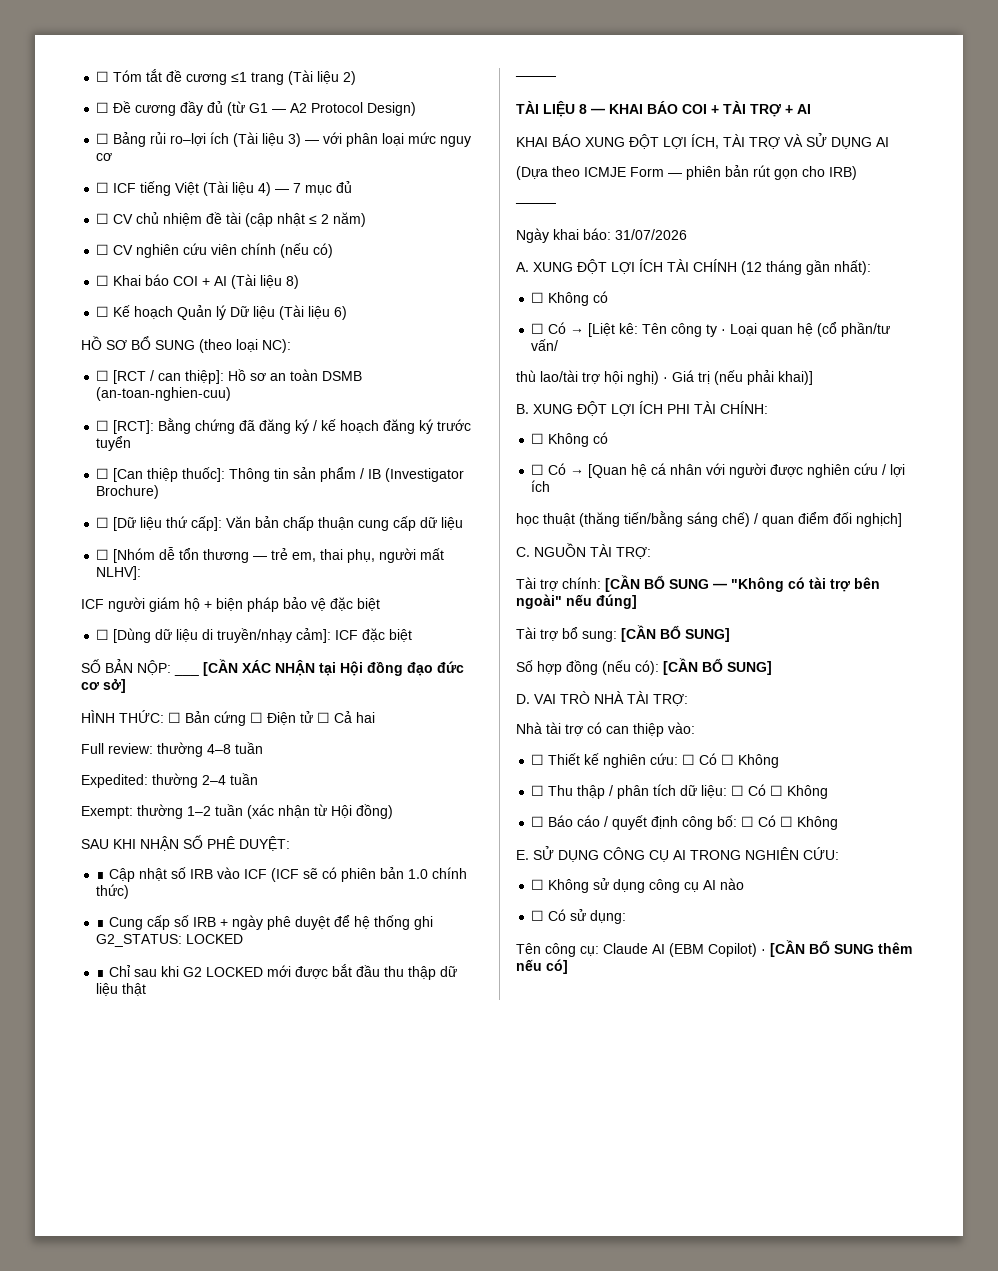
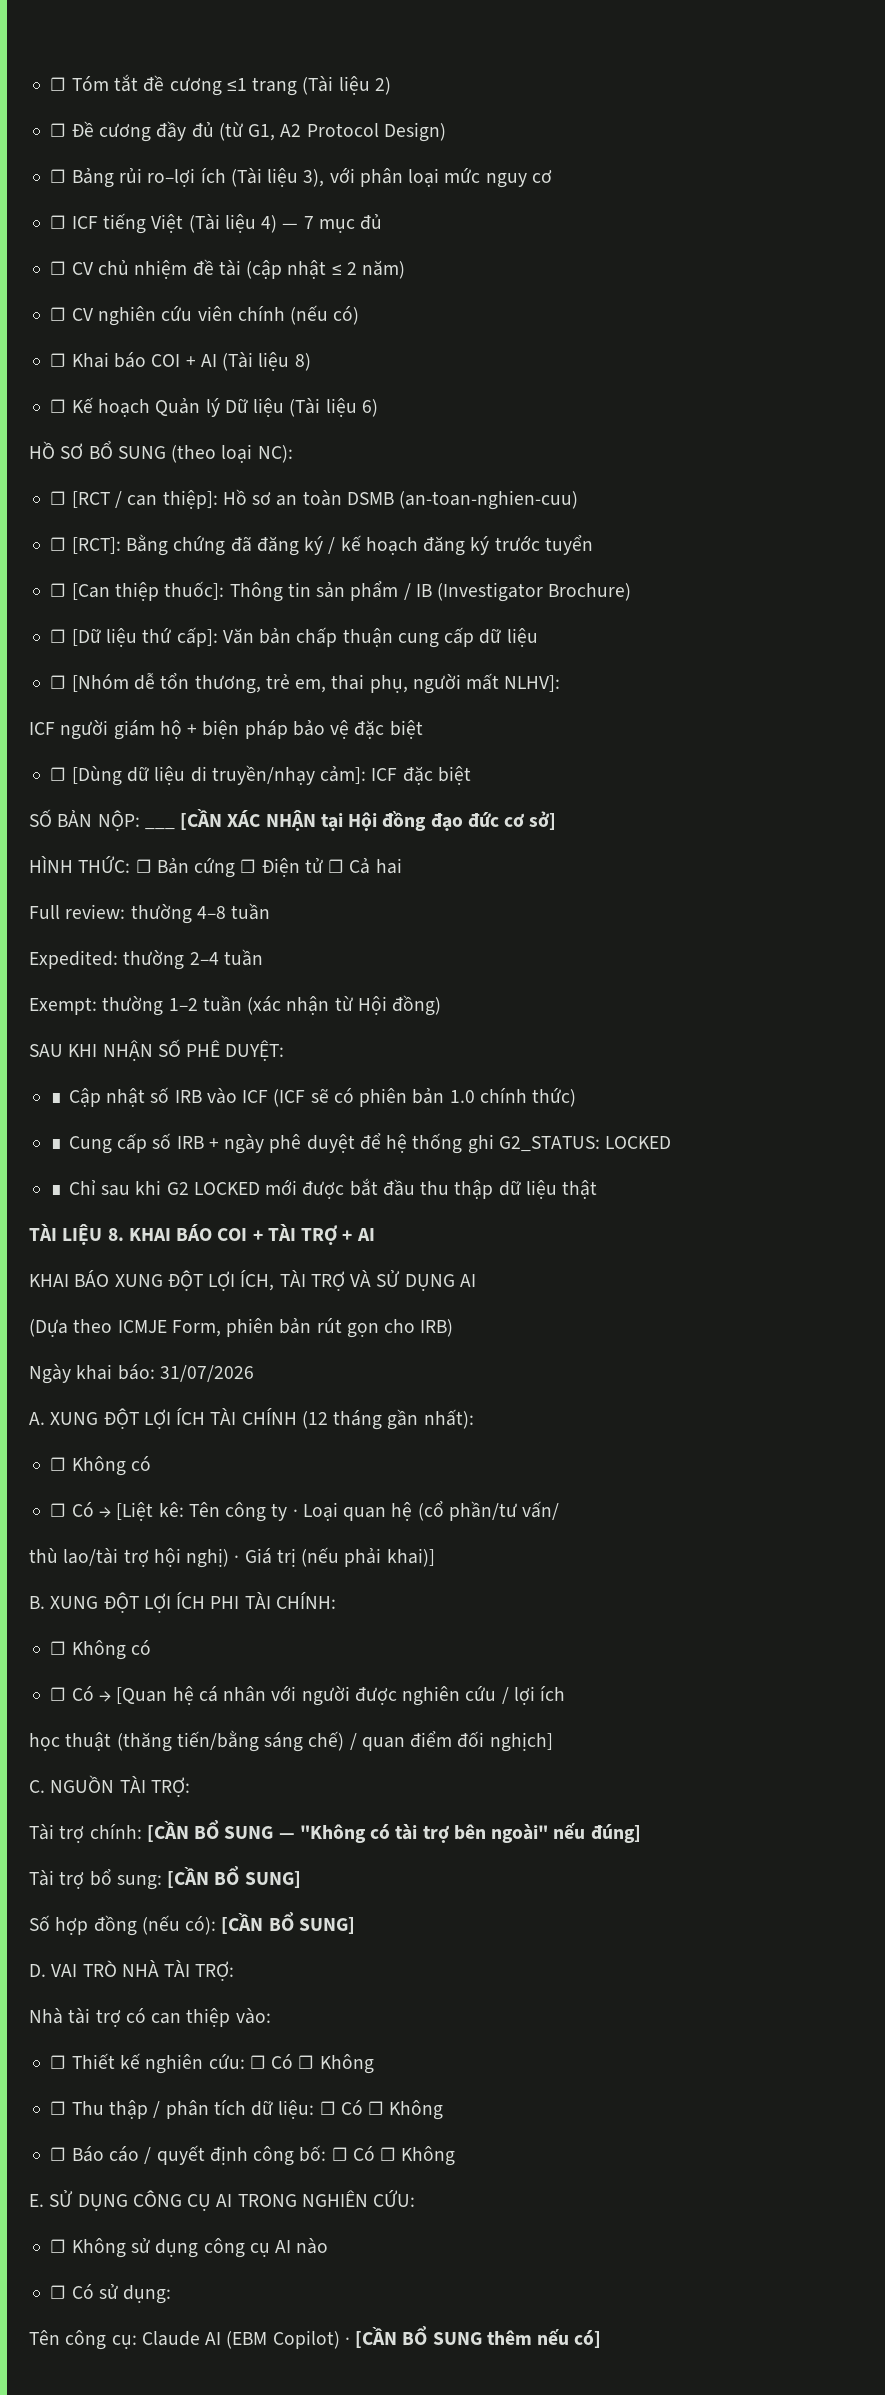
- ☐ Đề cương đầy đủ (từ G1 — A2 Protocol Design)
+ ☐ Đề cương đầy đủ (từ G1, A2 Protocol Design)
- ☐ Bảng rủi ro–lợi ích (Tài liệu 3) — với phân loại mức nguy cơ
+ ☐ Bảng rủi ro–lợi ích (Tài liệu 3), với phân loại mức nguy cơ
- ☐ [Nhóm dễ tổn thương — trẻ em, thai phụ, người mất NLHV]:
+ ☐ [Nhóm dễ tổn thương, trẻ em, thai phụ, người mất NLHV]:
  ∎ Chỉ sau khi G2 LOCKED mới được bắt đầu thu thập dữ liệu thật
- ────
- TÀI LIỆU 8 — KHAI BÁO COI + TÀI TRỢ + AI
+ TÀI LIỆU 8. KHAI BÁO COI + TÀI TRỢ + AI
- (Dựa theo ICMJE Form — phiên bản rút gọn cho IRB)
- ────
+ (Dựa theo ICMJE Form, phiên bản rút gọn cho IRB)

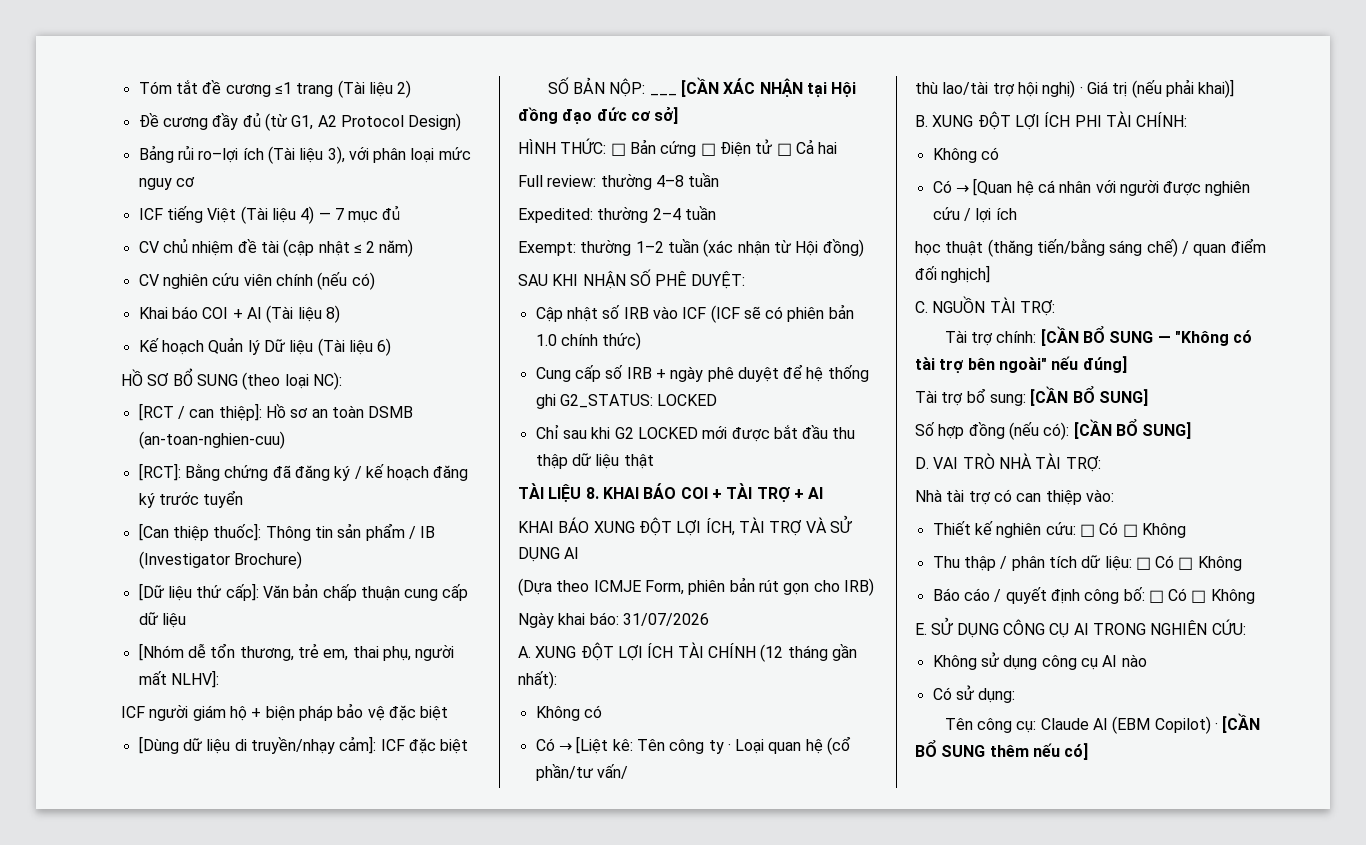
- ☐ Tóm tắt đề cương ≤1 trang (Tài liệu 2)
+ Tóm tắt đề cương ≤1 trang (Tài liệu 2)
- ☐ Đề cương đầy đủ (từ G1, A2 Protocol Design)
+ Đề cương đầy đủ (từ G1, A2 Protocol Design)
- ☐ Bảng rủi ro–lợi ích (Tài liệu 3), với phân loại mức nguy cơ
+ Bảng rủi ro–lợi ích (Tài liệu 3), với phân loại mức nguy cơ
- ☐ ICF tiếng Việt (Tài liệu 4) — 7 mục đủ
+ ICF tiếng Việt (Tài liệu 4) — 7 mục đủ
- ☐ CV chủ nhiệm đề tài (cập nhật ≤ 2 năm)
+ CV chủ nhiệm đề tài (cập nhật ≤ 2 năm)
- ☐ CV nghiên cứu viên chính (nếu có)
+ CV nghiên cứu viên chính (nếu có)
- ☐ Khai báo COI + AI (Tài liệu 8)
+ Khai báo COI + AI (Tài liệu 8)
- ☐ Kế hoạch Quản lý Dữ liệu (Tài liệu 6)
+ Kế hoạch Quản lý Dữ liệu (Tài liệu 6)
- ☐ [RCT / can thiệp]: Hồ sơ an toàn DSMB (an-toan-nghien-cuu)
+ [RCT / can thiệp]: Hồ sơ an toàn DSMB (an-toan-nghien-cuu)
- ☐ [RCT]: Bằng chứng đã đăng ký / kế hoạch đăng ký trước tuyển
+ [RCT]: Bằng chứng đã đăng ký / kế hoạch đăng ký trước tuyển
- ☐ [Can thiệp thuốc]: Thông tin sản phẩm / IB (Investigator Brochure)
+ [Can thiệp thuốc]: Thông tin sản phẩm / IB (Investigator Brochure)
- ☐ [Dữ liệu thứ cấp]: Văn bản chấp thuận cung cấp dữ liệu
+ [Dữ liệu thứ cấp]: Văn bản chấp thuận cung cấp dữ liệu
- ☐ [Nhóm dễ tổn thương, trẻ em, thai phụ, người mất NLHV]:
+ [Nhóm dễ tổn thương, trẻ em, thai phụ, người mất NLHV]:
- ☐ [Dùng dữ liệu di truyền/nhạy cảm]: ICF đặc biệt
+ [Dùng dữ liệu di truyền/nhạy cảm]: ICF đặc biệt
- HÌNH THỨC: ☐ Bản cứng ☐ Điện tử ☐ Cả hai
+ HÌNH THỨC: □ Bản cứng □ Điện tử □ Cả hai
- ∎ Cập nhật số IRB vào ICF (ICF sẽ có phiên bản 1.0 chính thức)
+ Cập nhật số IRB vào ICF (ICF sẽ có phiên bản 1.0 chính thức)
- ∎ Cung cấp số IRB + ngày phê duyệt để hệ thống ghi G2_STATUS: LOCKED
+ Cung cấp số IRB + ngày phê duyệt để hệ thống ghi G2_STATUS: LOCKED
- ∎ Chỉ sau khi G2 LOCKED mới được bắt đầu thu thập dữ liệu thật
+ Chỉ sau khi G2 LOCKED mới được bắt đầu thu thập dữ liệu thật
  A. XUNG ĐỘT LỢI ÍCH TÀI CHÍNH (12 tháng gần nhất):
- ☐ Không có
- ☐ Có → [Liệt kê: Tên công ty · Loại quan hệ (cổ phần/tư vấn/
+ Không có
+ Có → [Liệt kê: Tên công ty · Loại quan hệ (cổ phần/tư vấn/
  B. XUNG ĐỘT LỢI ÍCH PHI TÀI CHÍNH:
- ☐ Không có
- ☐ Có → [Quan hệ cá nhân với người được nghiên cứu / lợi ích
+ Không có
+ Có → [Quan hệ cá nhân với người được nghiên cứu / lợi ích
- ☐ Thiết kế nghiên cứu: ☐ Có ☐ Không
- ☐ Thu thập / phân tích dữ liệu: ☐ Có ☐ Không
- ☐ Báo cáo / quyết định công bố: ☐ Có ☐ Không
+ Thiết kế nghiên cứu: □ Có □ Không
+ Thu thập / phân tích dữ liệu: □ Có □ Không
+ Báo cáo / quyết định công bố: □ Có □ Không
- ☐ Không sử dụng công cụ AI nào
+ Không sử dụng công cụ AI nào
- ☐ Có sử dụng:
+ Có sử dụng:

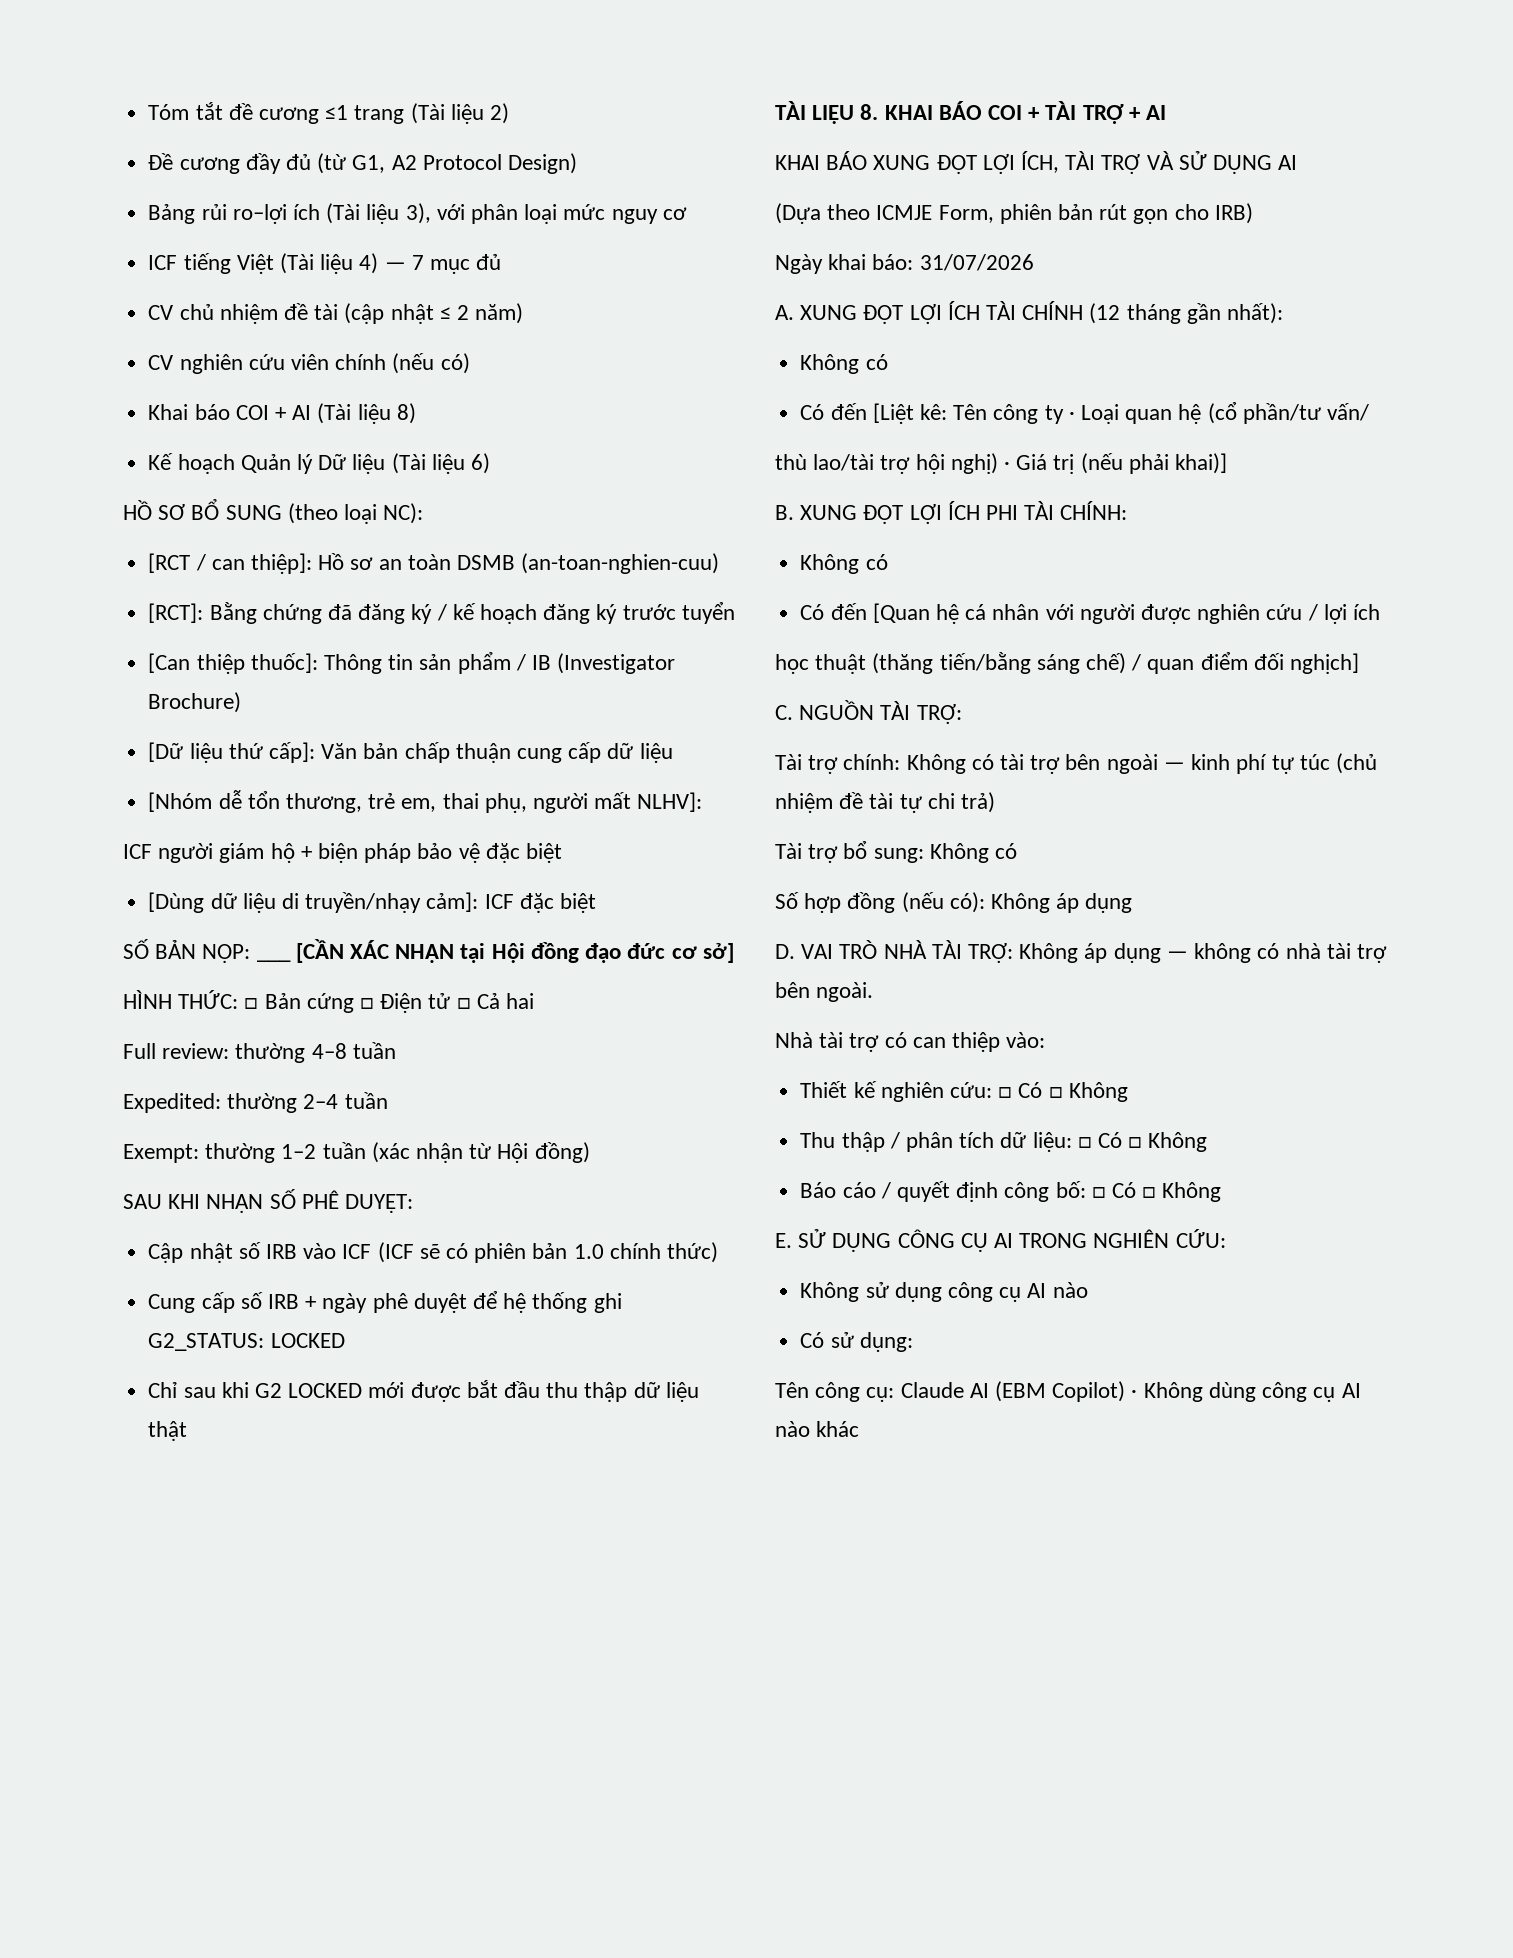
- Có → [Liệt kê: Tên công ty · Loại quan hệ (cổ phần/tư vấn/
+ Có đến [Liệt kê: Tên công ty · Loại quan hệ (cổ phần/tư vấn/
- Có → [Quan hệ cá nhân với người được nghiên cứu / lợi ích
+ Có đến [Quan hệ cá nhân với người được nghiên cứu / lợi ích
- Tài trợ chính: [CẦN BỔ SUNG — "Không có tài trợ bên ngoài" nếu đúng]
+ Tài trợ chính: Không có tài trợ bên ngoài — kinh phí tự túc (chủ nhiệm đề tài tự chi trả)
- Tài trợ bổ sung: [CẦN BỔ SUNG]
+ Tài trợ bổ sung: Không có
- Số hợp đồng (nếu có): [CẦN BỔ SUNG]
+ Số hợp đồng (nếu có): Không áp dụng
- D. VAI TRÒ NHÀ TÀI TRỢ:
+ D. VAI TRÒ NHÀ TÀI TRỢ: Không áp dụng — không có nhà tài trợ bên ngoài.
- Tên công cụ: Claude AI (EBM Copilot) · [CẦN BỔ SUNG thêm nếu có]
+ Tên công cụ: Claude AI (EBM Copilot) · Không dùng công cụ AI nào khác

